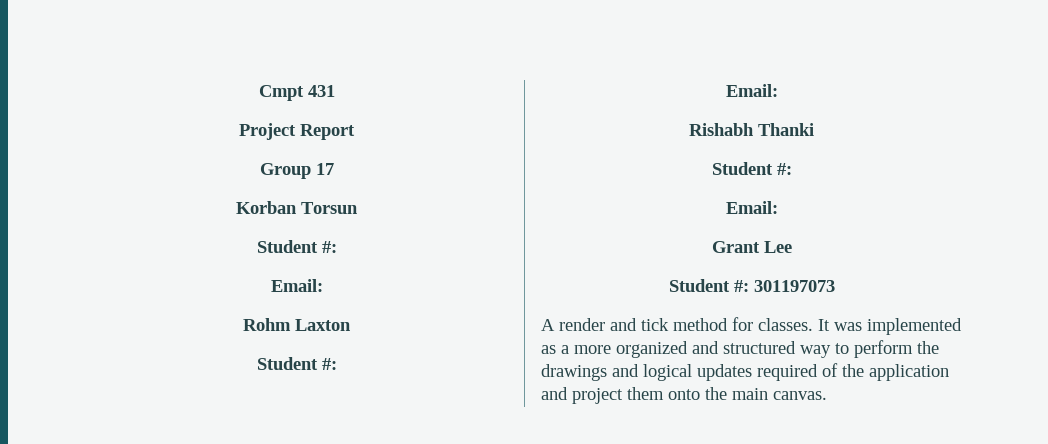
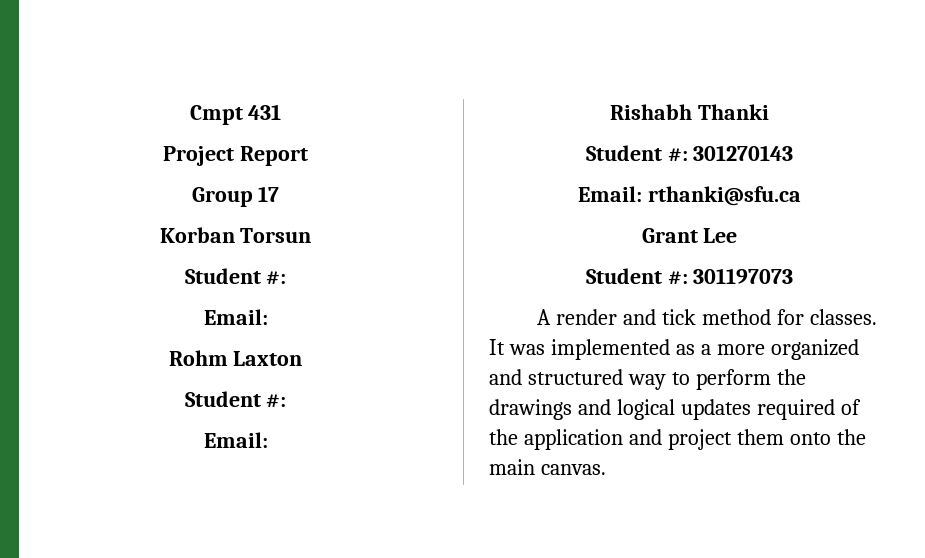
  Rishabh Thanki
- Student #:
- Email:
+ Student #: 301270143
+ Email: rthanki@sfu.ca

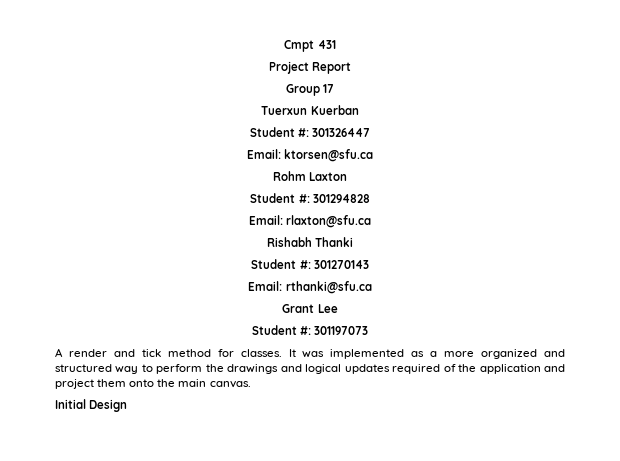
- Korban Torsun
- Student #:
- Email:
+ Tuerxun Kuerban
+ Student #: 301326447
+ Email: ktorsen@sfu.ca
  Rohm Laxton
- Student #:
- Email:
+ Student #: 301294828
+ Email: rlaxton@sfu.ca
+ Initial Design

